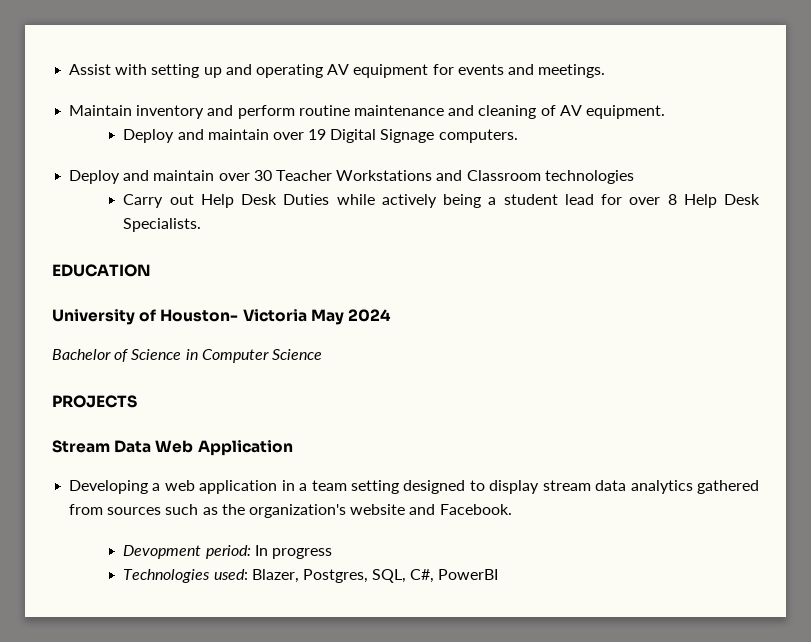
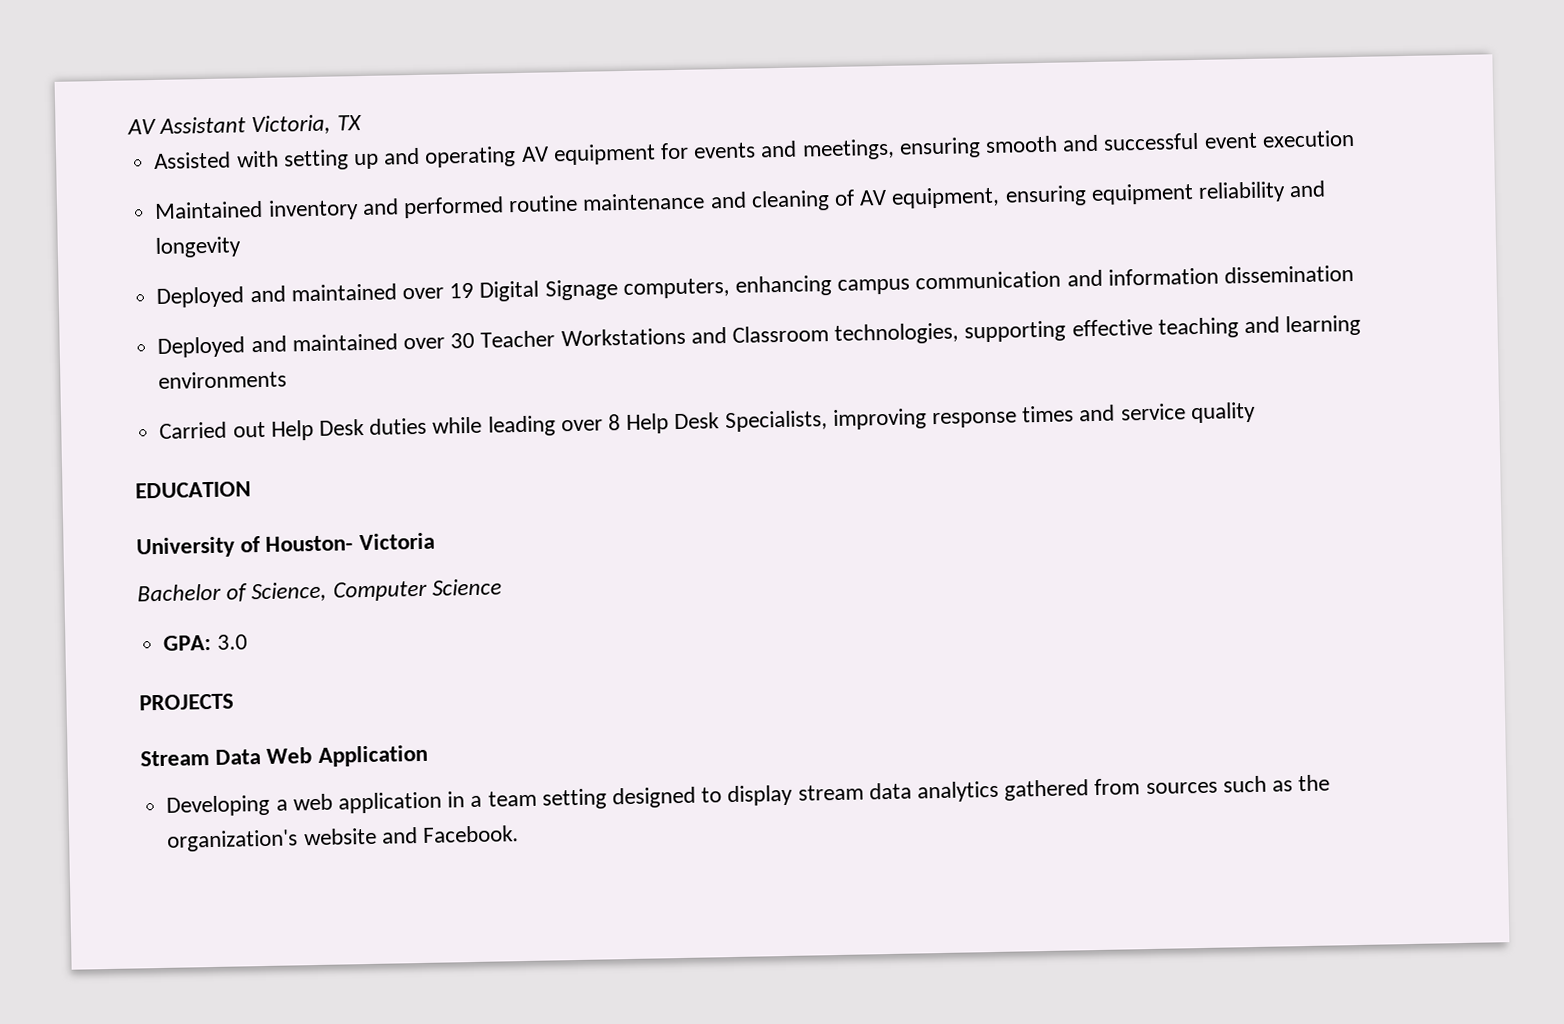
- Assist with setting up and operating AV equipment for events and meetings.
- Maintain inventory and perform routine maintenance and cleaning of AV equipment.
- Deploy and maintain over 19 Digital Signage computers.
- Deploy and maintain over 30 Teacher Workstations and Classroom technologies
- Carry out Help Desk Duties while actively being a student lead for over 8 Help Desk Specialists.
+ AV Assistant Victoria, TX
+ Assisted with setting up and operating AV equipment for events and meetings, ensuring smooth and successful event execution
+ Maintained inventory and performed routine maintenance and cleaning of AV equipment, ensuring equipment reliability and longevity
+ Deployed and maintained over 19 Digital Signage computers, enhancing campus communication and information dissemination
+ Deployed and maintained over 30 Teacher Workstations and Classroom technologies, supporting effective teaching and learning environments
+ Carried out Help Desk duties while leading over 8 Help Desk Specialists, improving response times and service quality
- University of Houston- Victoria May 2024
+ University of Houston- Victoria
- Bachelor of Science in Computer Science
+ Bachelor of Science, Computer Science
+ GPA: 3.0
- Devopment period: In progress
- Technologies used: Blazer, Postgres, SQL, C#, PowerBI

